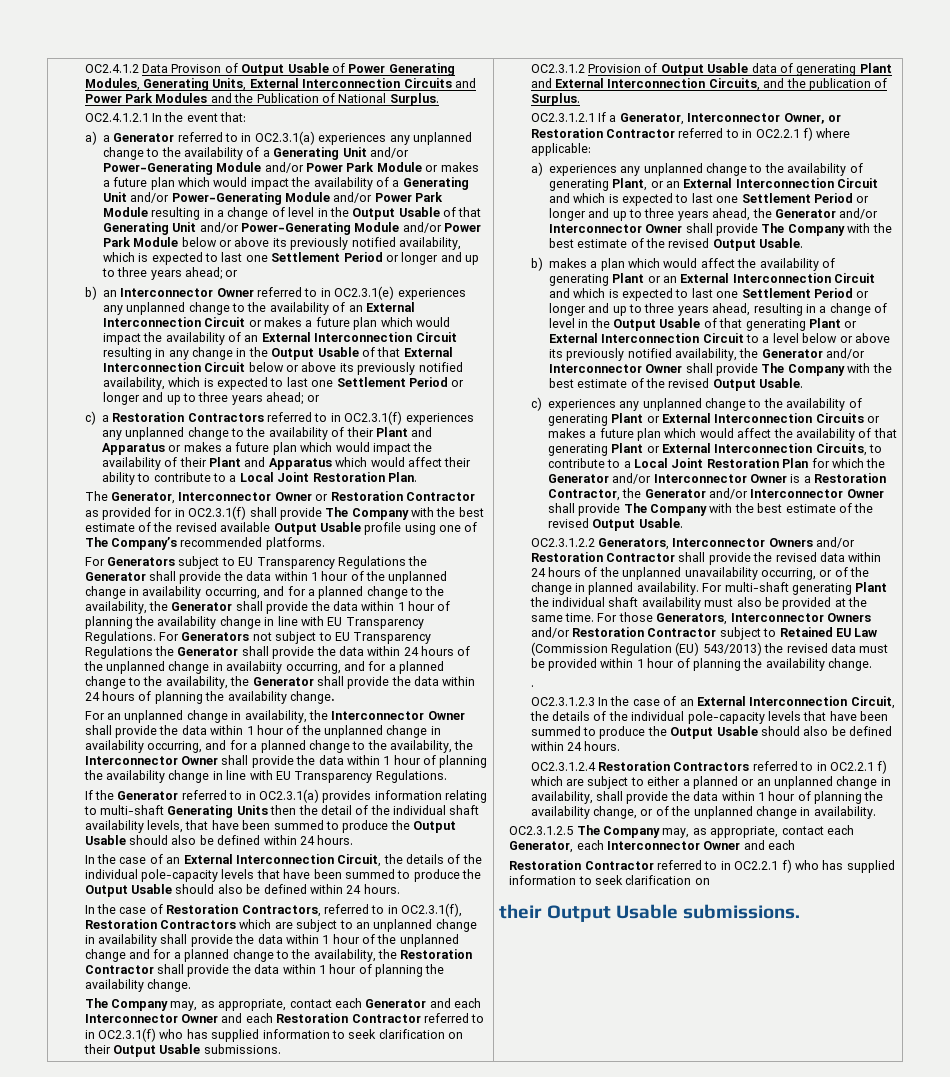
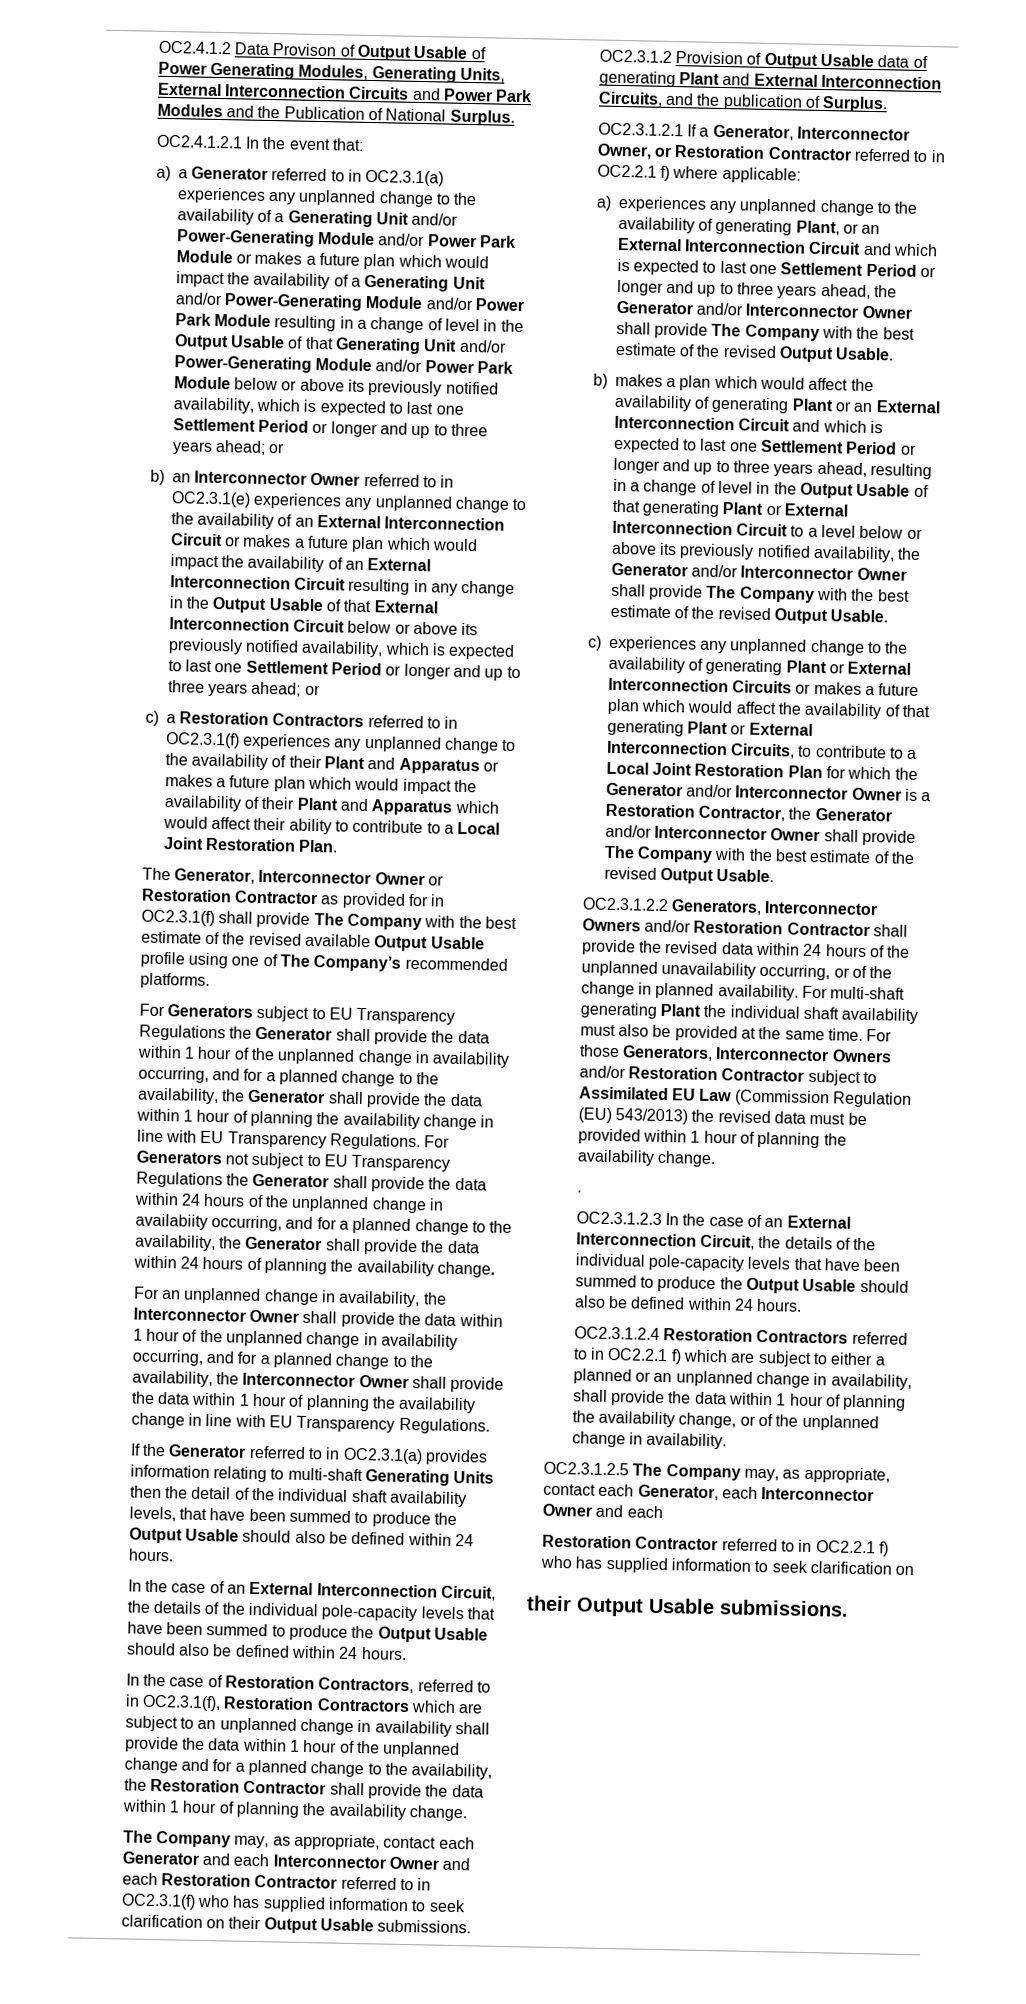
- For those Generators, Interconnector Owners and/or Restoration Contractor subject to Retained EU Law (Commission Regulation (EU) 543/2013) the revised data must be provided within 1 hour of planning the availability change.
+ For those Generators, Interconnector Owners and/or Restoration Contractor subject to Assimilated EU Law (Commission Regulation (EU) 543/2013) the revised data must be provided within 1 hour of planning the availability change.

